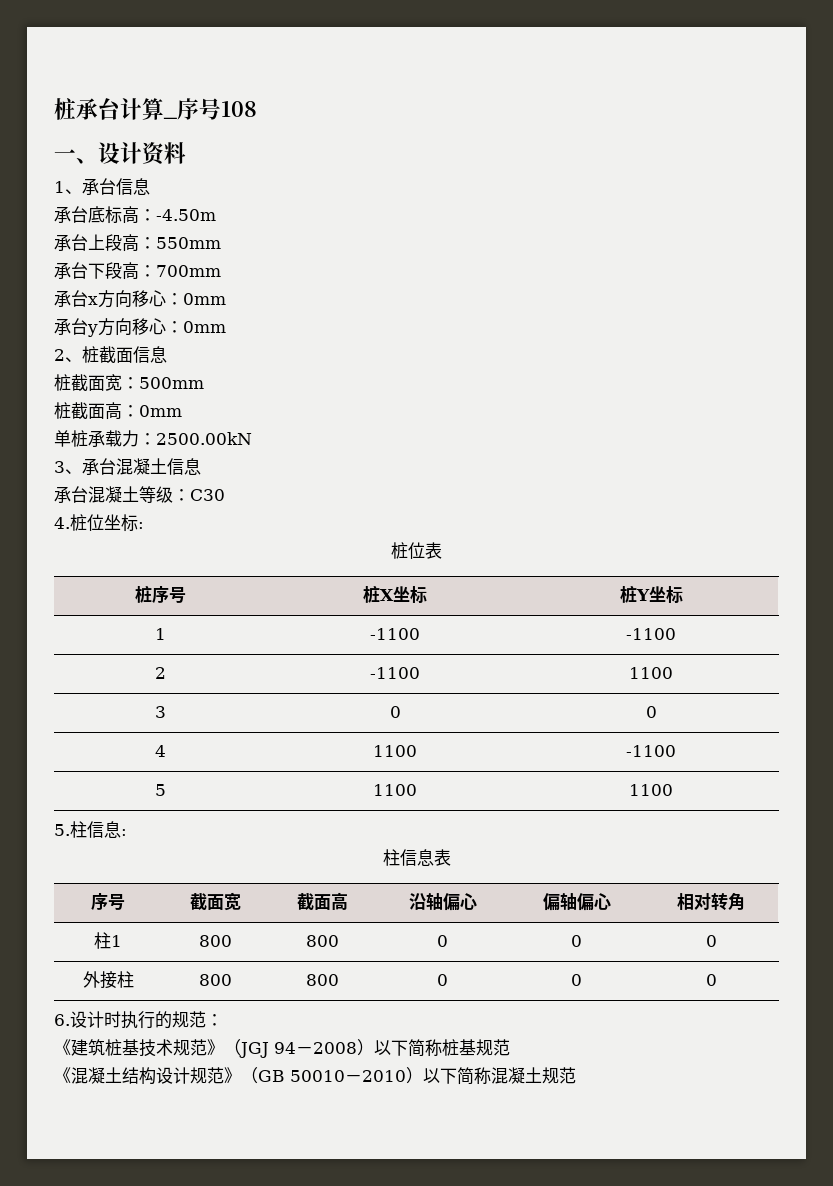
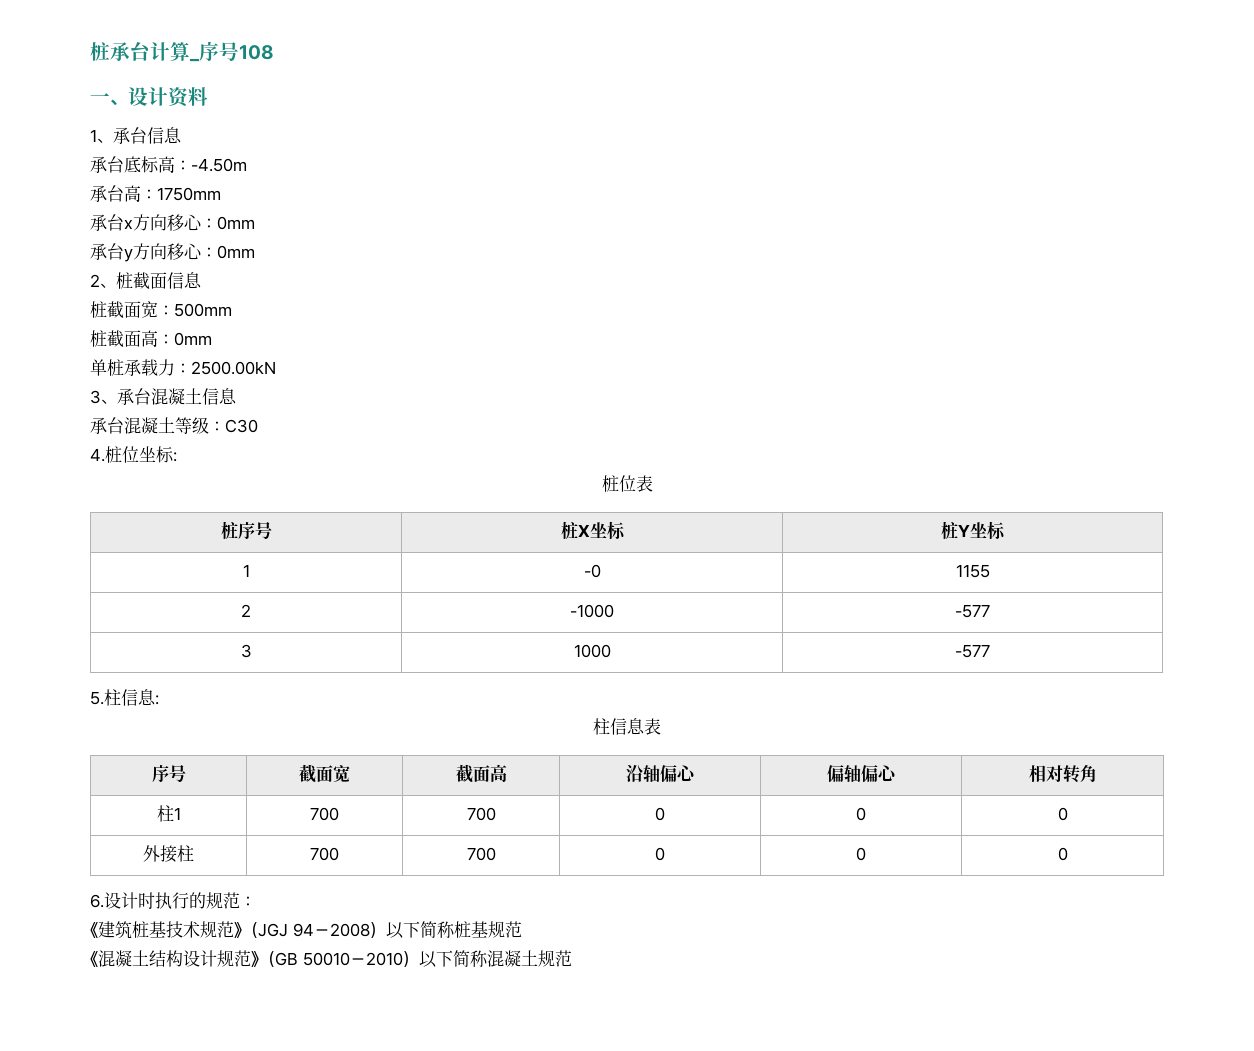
- 承台上段高：550mm
- 承台下段高：700mm
+ 承台高：1750mm
- 1 | -1100 | -1100
+ 1 | -0 | 1155
- 2 | -1100 | 1100
+ 2 | -1000 | -577
- 3 | 0 | 0
- 4 | 1100 | -1100
- 5 | 1100 | 1100
+ 3 | 1000 | -577
- 柱1 | 800 | 800 | 0 | 0 | 0
+ 柱1 | 700 | 700 | 0 | 0 | 0
- 外接柱 | 800 | 800 | 0 | 0 | 0
+ 外接柱 | 700 | 700 | 0 | 0 | 0

